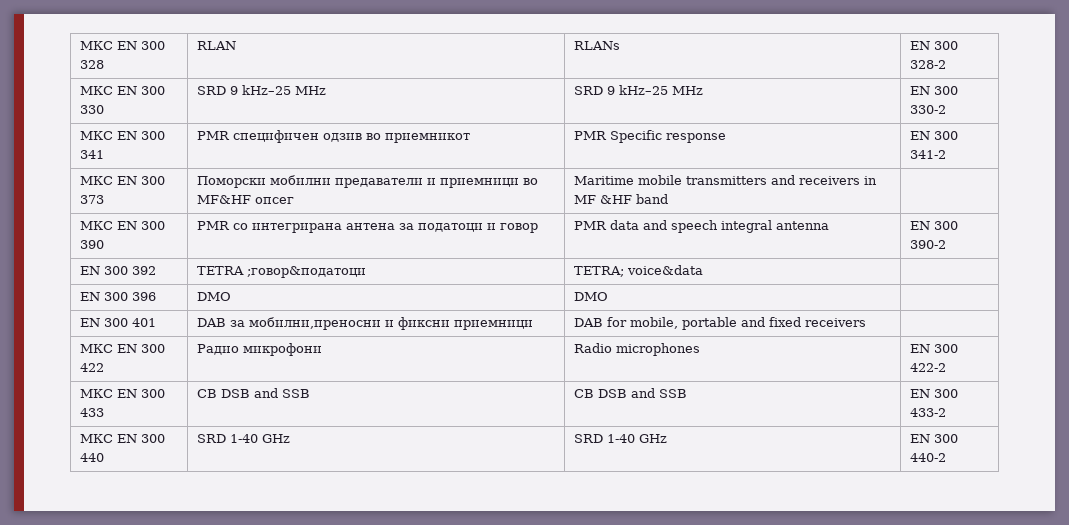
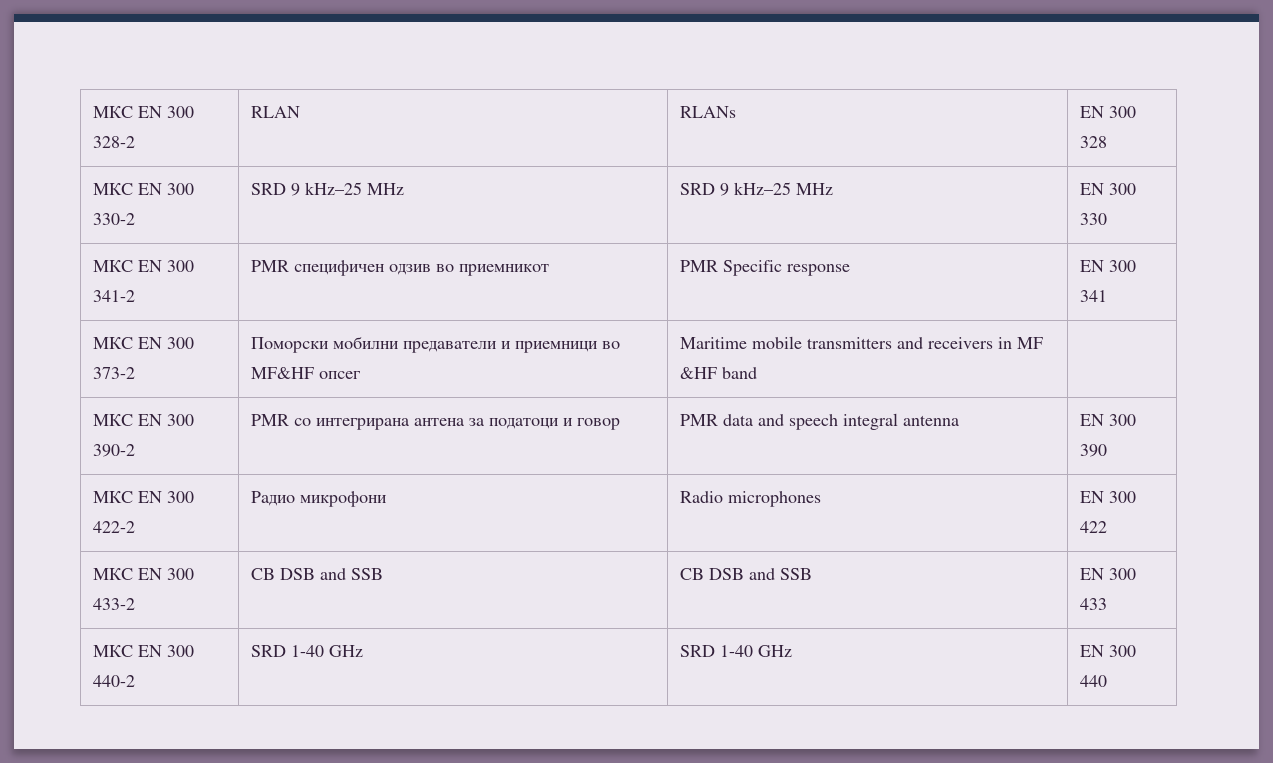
- МКС EN 300 328 | RLAN | RLANs | EN 300 328-2
- МКС EN 300 330 | SRD 9 kHz–25 MHz | SRD 9 kHz–25 MHz | EN 300 330-2
- МКС EN 300 341 | PMR специфичен одзив во приемникот | PMR Specific response | EN 300 341-2
- МКС EN 300 373 | Поморски мобилни предаватели и приемници во MF&HF опсег | Maritime mobile transmitters and receivers in MF &HF band |
+ МКС EN 300 328-2 | RLAN | RLANs | EN 300 328
+ МКС EN 300 330-2 | SRD 9 kHz–25 MHz | SRD 9 kHz–25 MHz | EN 300 330
+ МКС EN 300 341-2 | PMR специфичен одзив во приемникот | PMR Specific response | EN 300 341
+ МКС EN 300 373-2 | Поморски мобилни предаватели и приемници во MF&HF опсег | Maritime mobile transmitters and receivers in MF &HF band |
- МКС EN 300 390 | PMR со интегрирана антена за податоци и говор | PMR data and speech integral antenna | EN 300 390-2
- EN 300 392 | TETRA ;говор&податоци | TETRA; voice&data |
- EN 300 396 | DMO | DMO |
- EN 300 401 | DAB за мобилни,преносни и фиксни приемници | DAB for mobile, portable and fixed receivers |
- МКС EN 300 422 | Радио микрофони | Radio microphones | EN 300 422-2
- МКС EN 300 433 | CB DSB and SSB | CB DSB and SSB | EN 300 433-2
- МКС EN 300 440 | SRD 1-40 GHz | SRD 1-40 GHz | EN 300 440-2
+ МКС EN 300 390-2 | PMR со интегрирана антена за податоци и говор | PMR data and speech integral antenna | EN 300 390
+ МКС EN 300 422-2 | Радио микрофони | Radio microphones | EN 300 422
+ МКС EN 300 433-2 | CB DSB and SSB | CB DSB and SSB | EN 300 433
+ МКС EN 300 440-2 | SRD 1-40 GHz | SRD 1-40 GHz | EN 300 440

